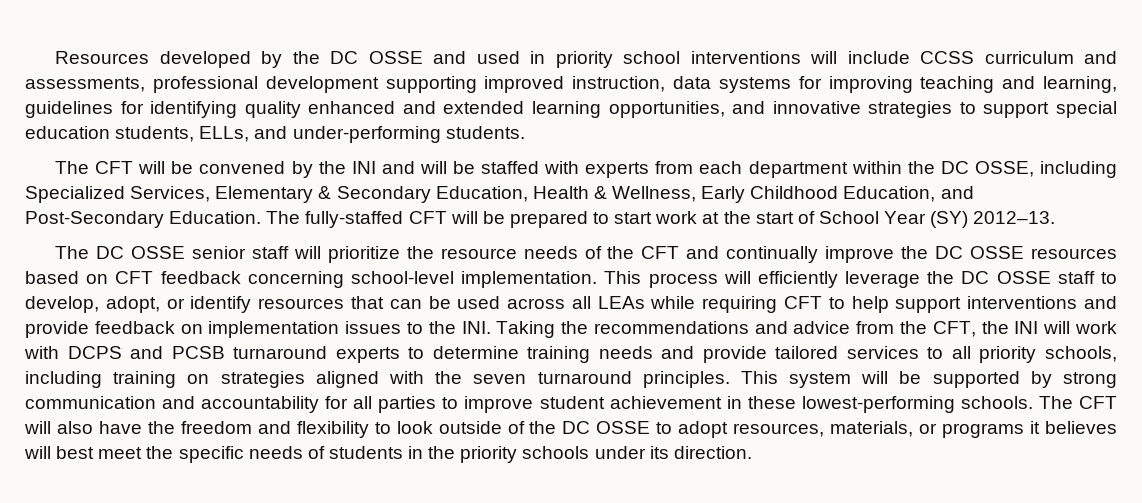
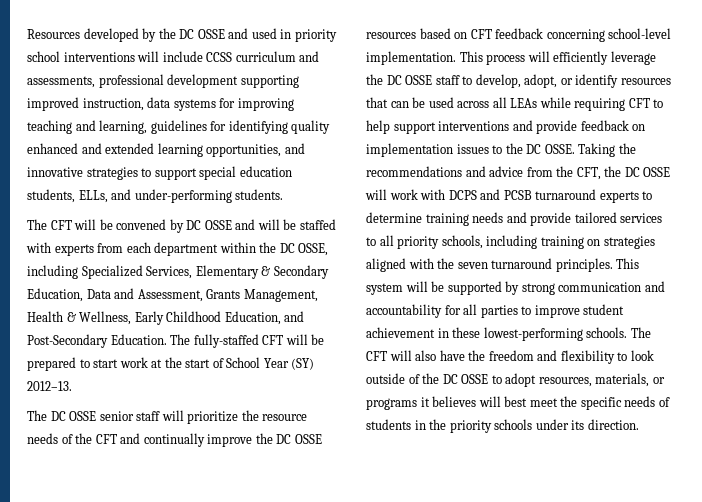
- The CFT will be convened by the INI and will be staffed with experts from each department within the DC OSSE, including Specialized Services, Elementary & Secondary Education, Health & Wellness, Early Childhood Education, and Post-Secondary Education.
+ The CFT will be convened by DC OSSE and will be staffed with experts from each department within the DC OSSE, including Specialized Services, Elementary & Secondary Education, Data and Assessment, Grants Management, Health & Wellness, Early Childhood Education, and Post-Secondary Education.
- This process will efficiently leverage the DC OSSE staff to develop, adopt, or identify resources that can be used across all LEAs while requiring CFT to help support interventions and provide feedback on implementation issues to the INI. Taking the recommendations and advice from the CFT, the INI will work with DCPS and PCSB turnaround experts to determine training needs and provide tailored services to all priority schools, including training on strategies aligned with the seven turnaround principles.
+ This process will efficiently leverage the DC OSSE staff to develop, adopt, or identify resources that can be used across all LEAs while requiring CFT to help support interventions and provide feedback on implementation issues to the DC OSSE. Taking the recommendations and advice from the CFT, the DC OSSE will work with DCPS and PCSB turnaround experts to determine training needs and provide tailored services to all priority schools, including training on strategies aligned with the seven turnaround principles.

